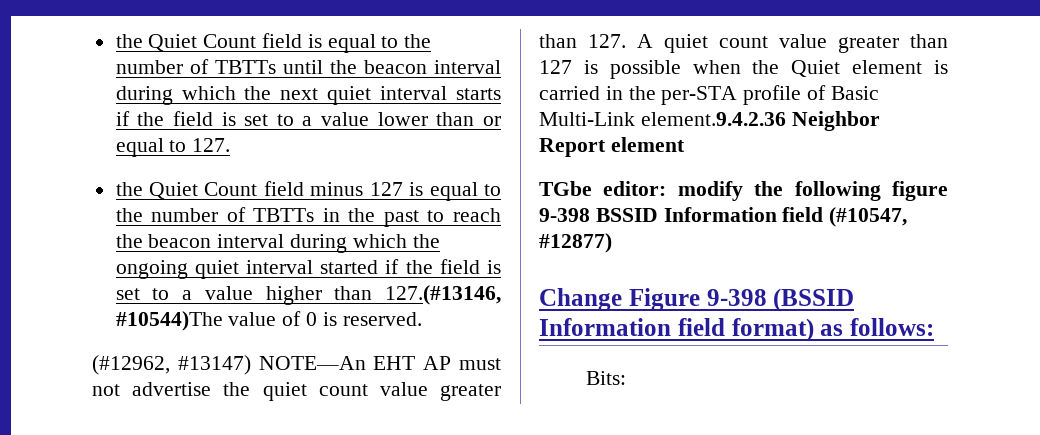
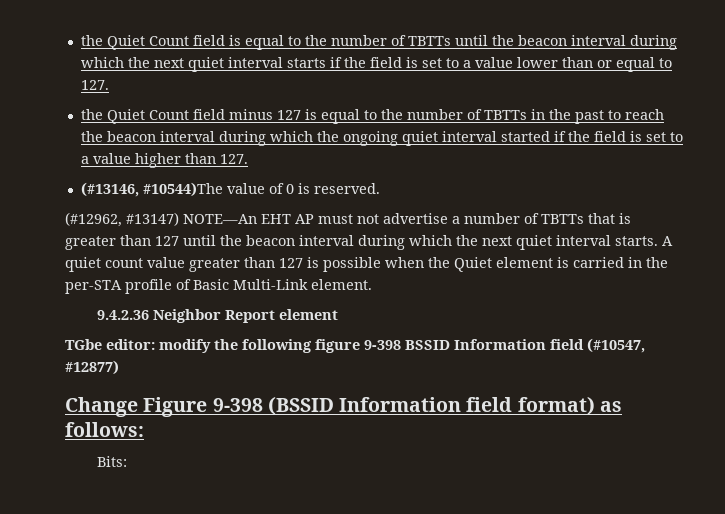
- the Quiet Count field minus 127 is equal to the number of TBTTs in the past to reach the beacon interval during which the ongoing quiet interval started if the field is set to a value higher than 127.(#13146, #10544)The value of 0 is reserved.
+ the Quiet Count field minus 127 is equal to the number of TBTTs in the past to reach the beacon interval during which the ongoing quiet interval started if the field is set to a value higher than 127.
+ (#13146, #10544)The value of 0 is reserved.
- (#12962, #13147) NOTE—An EHT AP must not advertise the quiet count value greater than 127. A quiet count value greater than 127 is possible when the Quiet element is carried in the per-STA profile of Basic Multi-Link element.9.4.2.36 Neighbor Report element
+ (#12962, #13147) NOTE—An EHT AP must not advertise a number of TBTTs that is greater than 127 until the beacon interval during which the next quiet interval starts. A quiet count value greater than 127 is possible when the Quiet element is carried in the per-STA profile of Basic Multi-Link element.
+ 9.4.2.36 Neighbor Report element

